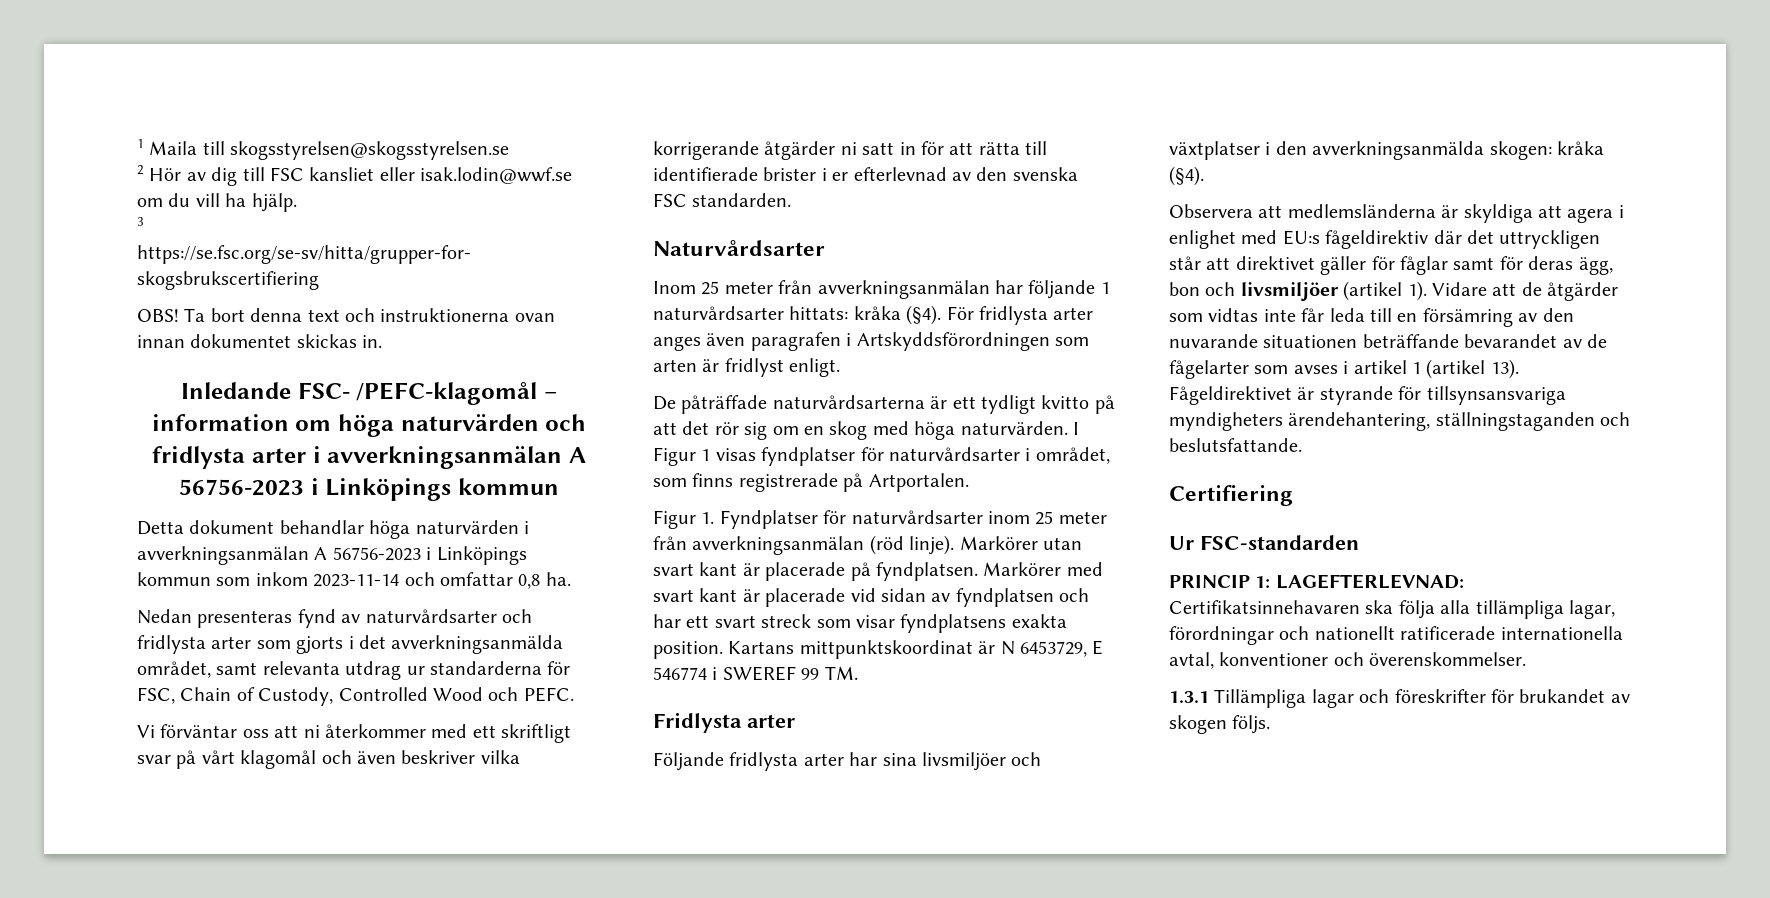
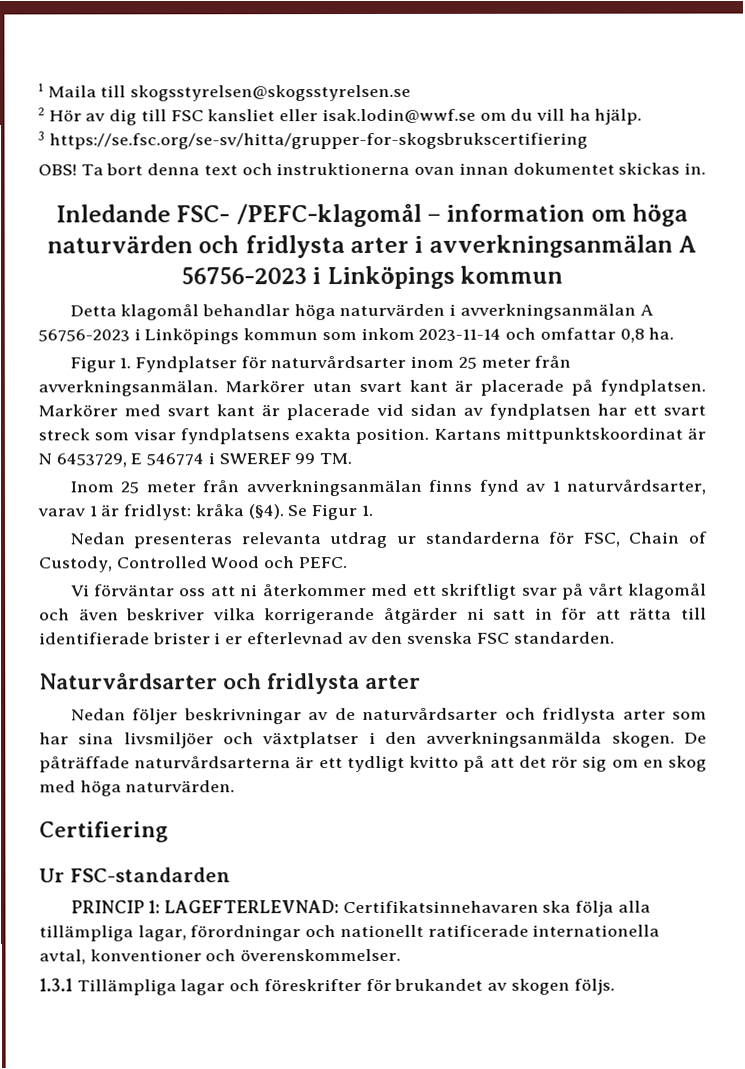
- Detta dokument behandlar höga naturvärden i avverkningsanmälan A 56756-2023 i Linköpings kommun som inkom 2023-11-14 och omfattar 0,8 ha.
+ Detta klagomål behandlar höga naturvärden i avverkningsanmälan A 56756-2023 i Linköpings kommun som inkom 2023-11-14 och omfattar 0,8 ha.
- Nedan presenteras fynd av naturvårdsarter och fridlysta arter som gjorts i det avverkningsanmälda området, samt relevanta utdrag ur standarderna för FSC, Chain of Custody, Controlled Wood och PEFC.
+ Figur 1. Fyndplatser för naturvårdsarter inom 25 meter från avverkningsanmälan. Markörer utan svart kant är placerade på fyndplatsen. Markörer med svart kant är placerade vid sidan av fyndplatsen har ett svart streck som visar fyndplatsens exakta position. Kartans mittpunktskoordinat är N 6453729, E 546774 i SWEREF 99 TM.
+ Inom 25 meter från avverkningsanmälan finns fynd av 1 naturvårdsarter, varav 1 är fridlyst: kråka (§4). Se Figur 1.
+ Nedan presenteras relevanta utdrag ur standarderna för FSC, Chain of Custody, Controlled Wood och PEFC.
- Naturvårdsarter
- Inom 25 meter från avverkningsanmälan har följande 1 naturvårdsarter hittats: kråka (§4). För fridlysta arter anges även paragrafen i Artskyddsförordningen som arten är fridlyst enligt.
- De påträffade naturvårdsarterna är ett tydligt kvitto på att det rör sig om en skog med höga naturvärden. I Figur 1 visas fyndplatser för naturvårdsarter i området, som finns registrerade på Artportalen.
- Figur 1. Fyndplatser för naturvårdsarter inom 25 meter från avverkningsanmälan (röd linje). Markörer utan svart kant är placerade på fyndplatsen. Markörer med svart kant är placerade vid sidan av fyndplatsen och har ett svart streck som visar fyndplatsens exakta position. Kartans mittpunktskoordinat är N 6453729, E 546774 i SWEREF 99 TM.
- Fridlysta arter
- Följande fridlysta arter har sina livsmiljöer och växtplatser i den avverkningsanmälda skogen: kråka (§4).
- Observera att medlemsländerna är skyldiga att agera i enlighet med EU:s fågeldirektiv där det uttryckligen står att direktivet gäller för fåglar samt för deras ägg, bon och livsmiljöer (artikel 1). Vidare att de åtgärder som vidtas inte får leda till en försämring av den nuvarande situationen beträffande bevarandet av de fågelarter som avses i artikel 1 (artikel 13). Fågeldirektivet är styrande för tillsynsansvariga myndigheters ärendehantering, ställningstaganden och beslutsfattande.
+ Naturvårdsarter och fridlysta arter
+ Nedan följer beskrivningar av de naturvårdsarter och fridlysta arter som har sina livsmiljöer och växtplatser i den avverkningsanmälda skogen. De påträffade naturvårdsarterna är ett tydligt kvitto på att det rör sig om en skog med höga naturvärden.

